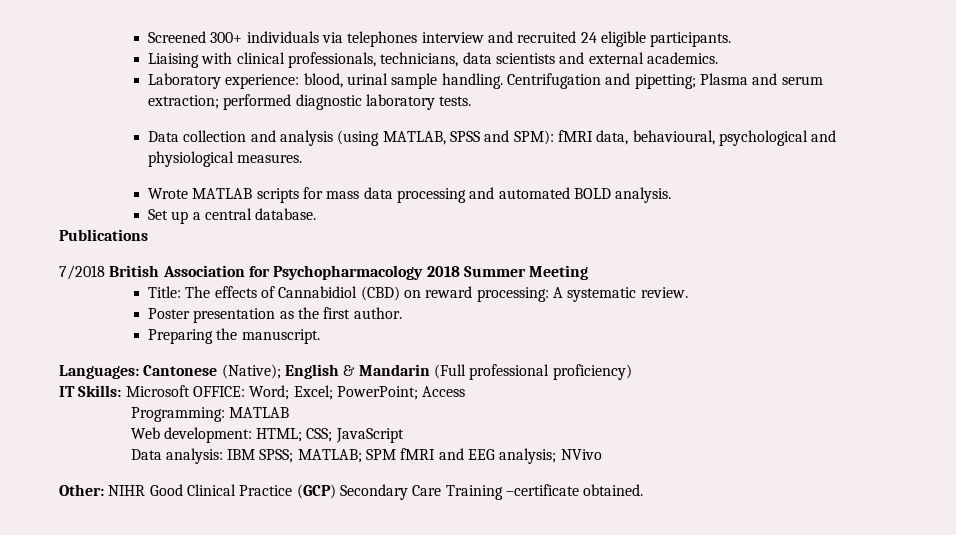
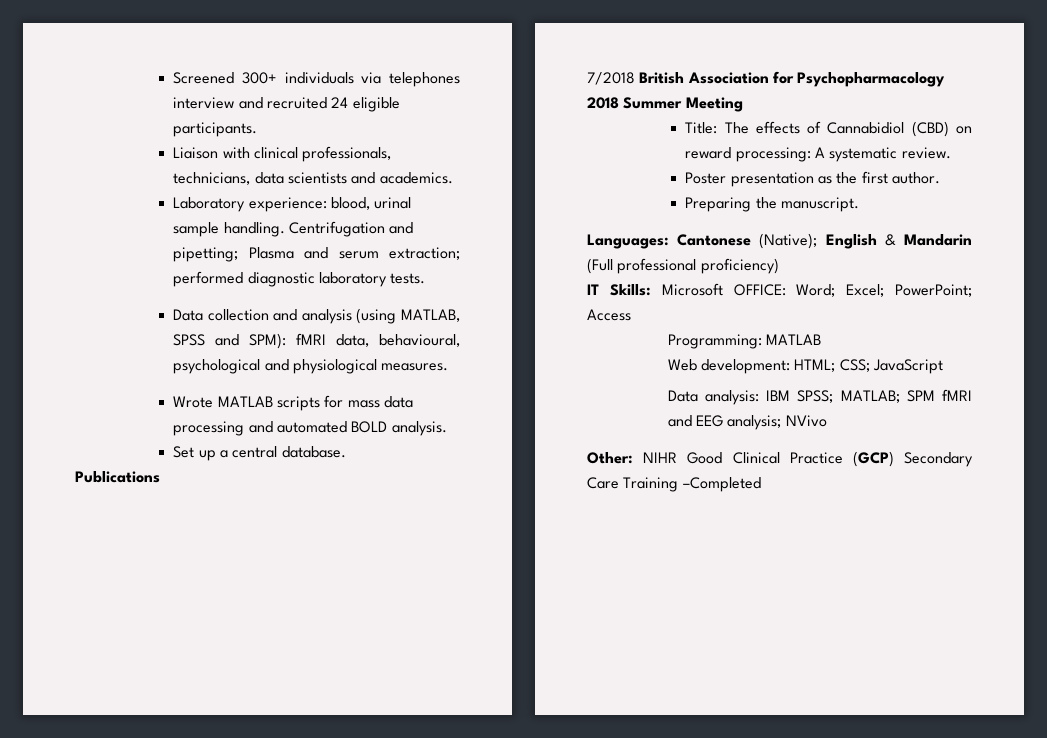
- Liaising with clinical professionals, technicians, data scientists and external academics.
+ Liaison with clinical professionals, technicians, data scientists and academics.
- Other: NIHR Good Clinical Practice (GCP) Secondary Care Training –certificate obtained.
+ Other: NIHR Good Clinical Practice (GCP) Secondary Care Training –Completed

